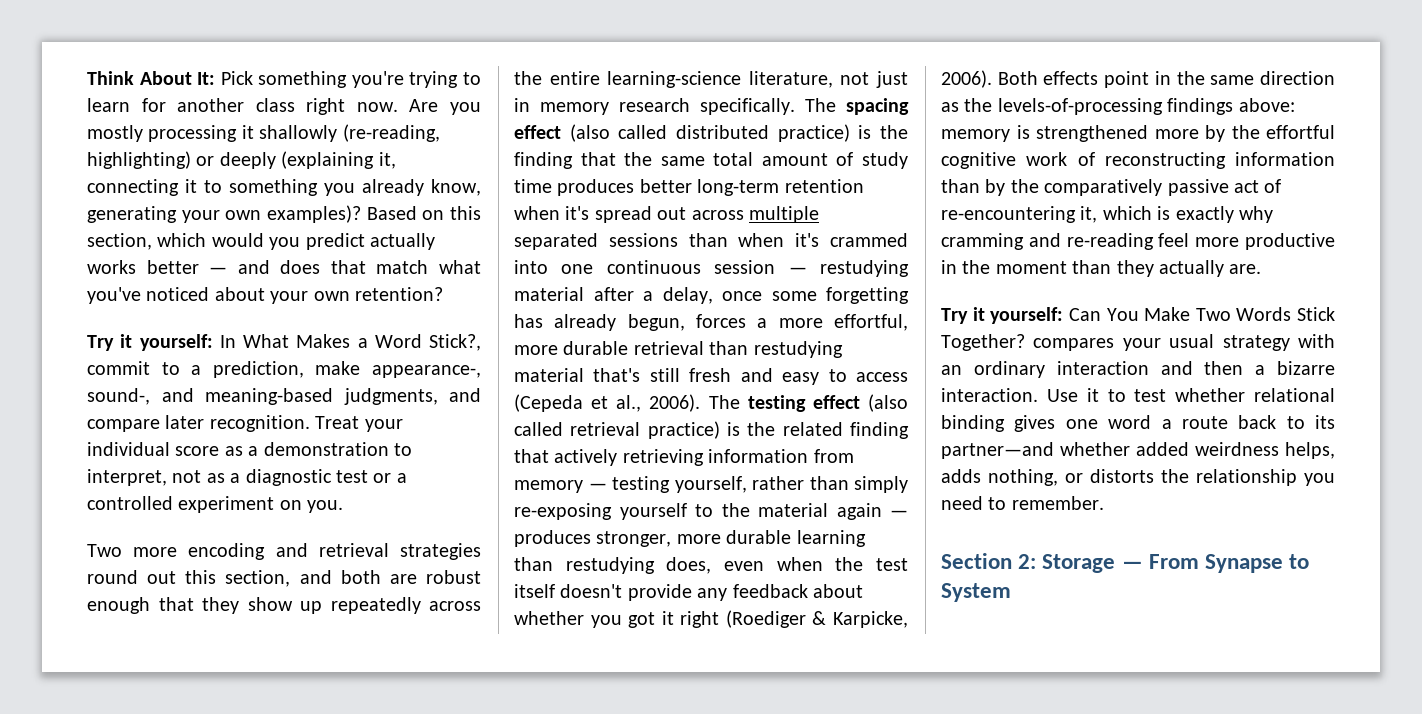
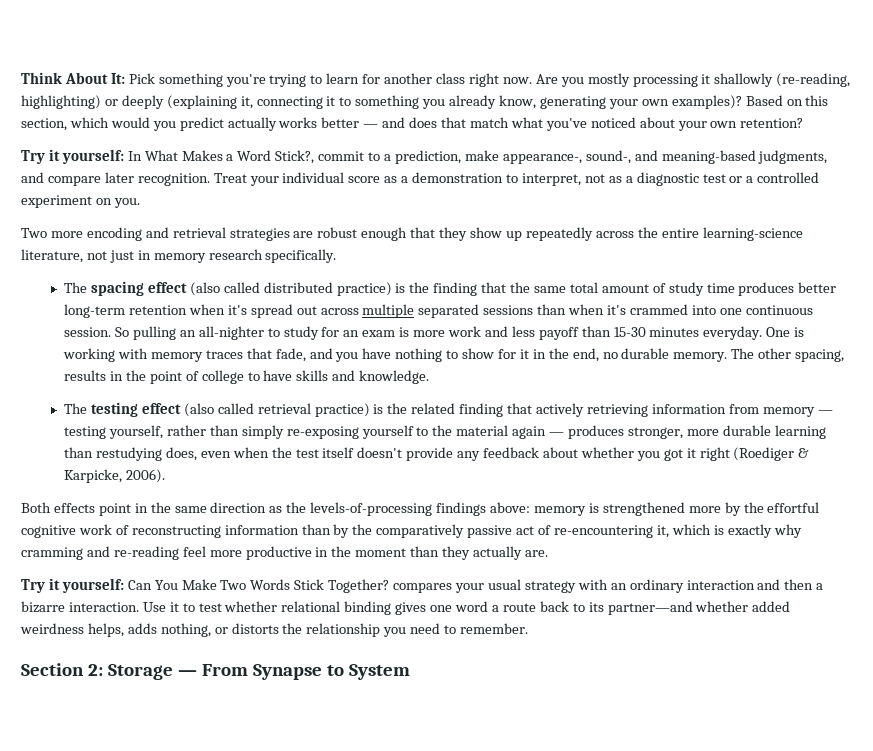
- Two more encoding and retrieval strategies round out this section, and both are robust enough that they show up repeatedly across the entire learning-science literature, not just in memory research specifically. The spacing effect (also called distributed practice) is the finding that the same total amount of study time produces better long-term retention when it's spread out across multiple separated sessions than when it's crammed into one continuous session — restudying material after a delay, once some forgetting has already begun, forces a more effortful, more durable retrieval than restudying material that's still fresh and easy to access (Cepeda et al., 2006). The testing effect (also called retrieval practice) is the related finding that actively retrieving information from memory — testing yourself, rather than simply re-exposing yourself to the material again — produces stronger, more durable learning than restudying does, even when the test itself doesn't provide any feedback about whether you got it right (Roediger & Karpicke, 2006). Both effects point in the same direction as the levels-of-processing findings above:
+ Two more encoding and retrieval strategies are robust enough that they show up repeatedly across the entire learning-science literature, not just in memory research specifically.
+ The spacing effect (also called distributed practice) is the finding that the same total amount of study time produces better long-term retention when it's spread out across multiple separated sessions than when it's crammed into one continuous session. So pulling an all-nighter to study for an exam is more work and less payoff than 15-30 minutes everyday. One is working with memory traces that fade, and you have nothing to show for it in the end, no durable memory. The other spacing, results in the point of college to have skills and knowledge.
+ The testing effect (also called retrieval practice) is the related finding that actively retrieving information from memory — testing yourself, rather than simply re-exposing yourself to the material again — produces stronger, more durable learning than restudying does, even when the test itself doesn't provide any feedback about whether you got it right (Roediger & Karpicke, 2006).
+ Both effects point in the same direction as the levels-of-processing findings above:

